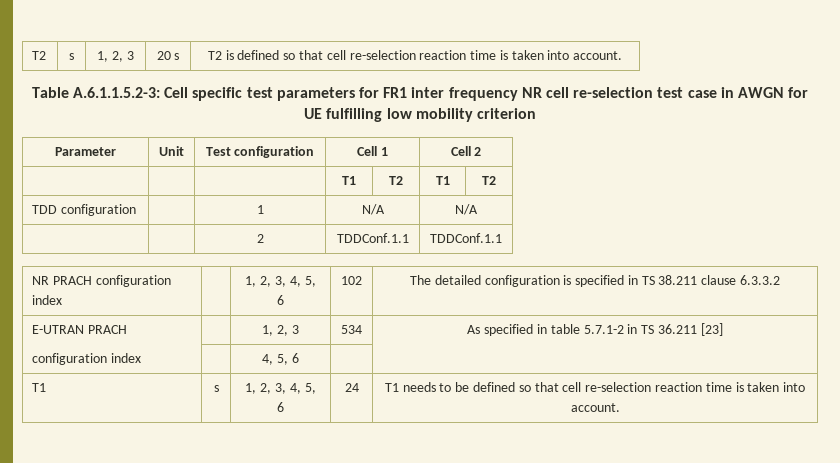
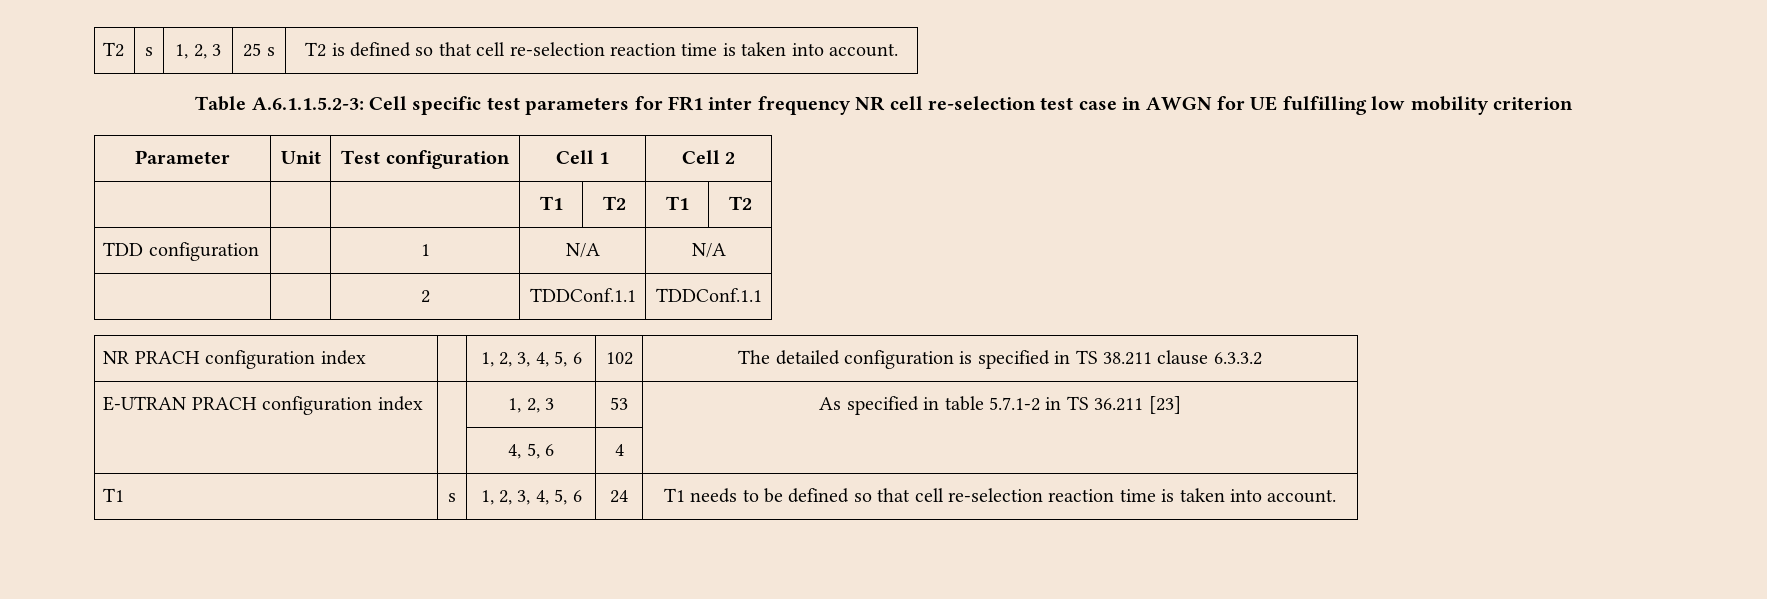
- T2 | s | 1, 2, 3 | 20 s | T2 is defined so that cell re-selection reaction time is taken into account.
+ T2 | s | 1, 2, 3 | 25 s | T2 is defined so that cell re-selection reaction time is taken into account.
- E-UTRAN PRACH | | 1, 2, 3 | 534 | As specified in table 5.7.1-2 in TS 36.211 [23]
+ E-UTRAN PRACH configuration index | | 1, 2, 3 | 53 | As specified in table 5.7.1-2 in TS 36.211 [23]
- configuration index | | 4, 5, 6 | |
+ | | 4, 5, 6 | 4 |

